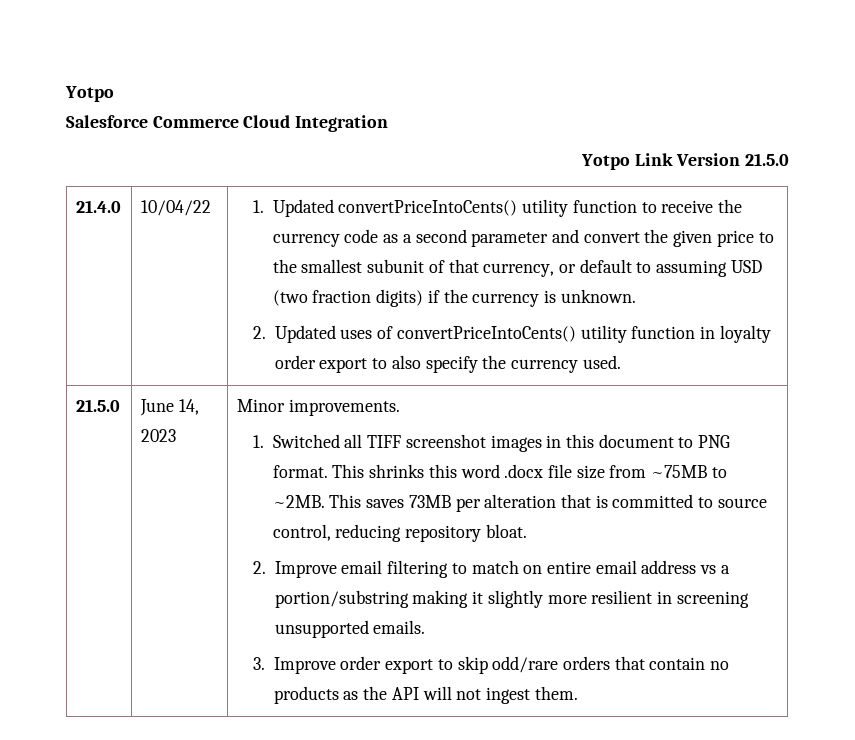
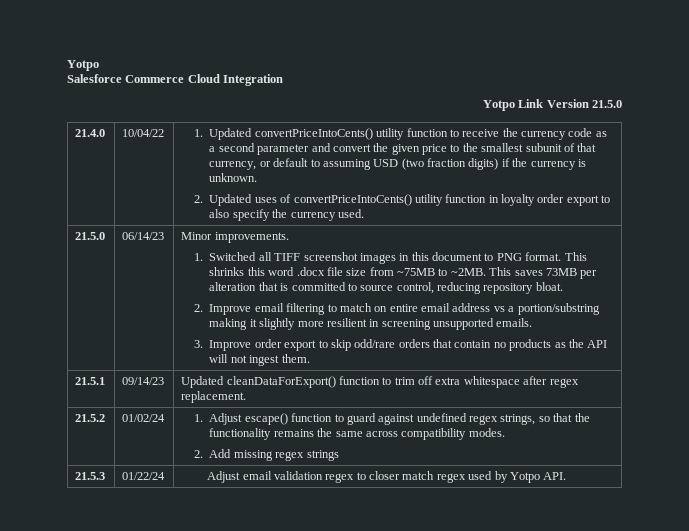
- June 14, 2023
+ 06/14/23
+ 21.5.1 | 09/14/23 | Updated cleanDataForExport() function to trim off extra whitespace after regex replacement.
+ 21.5.2 | 01/02/24 | 1. Adjust escape() function to guard against undefined regex strings, so that the functionality remains the same across compatibility modes.
+ 2. Add missing regex strings
+ 21.5.3 | 01/22/24 | Adjust email validation regex to closer match regex used by Yotpo API.

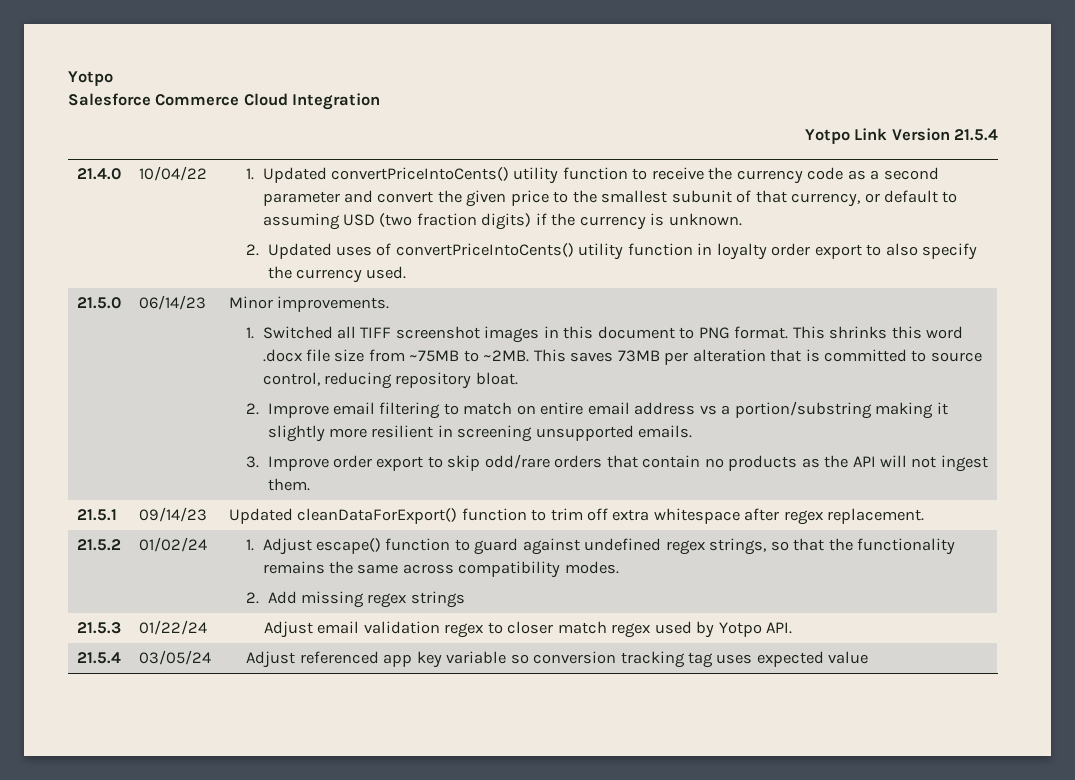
- Yotpo Link Version 21.5.0
+ Yotpo Link Version 21.5.4
+ 21.5.4 | 03/05/24 | Adjust referenced app key variable so conversion tracking tag uses expected value

